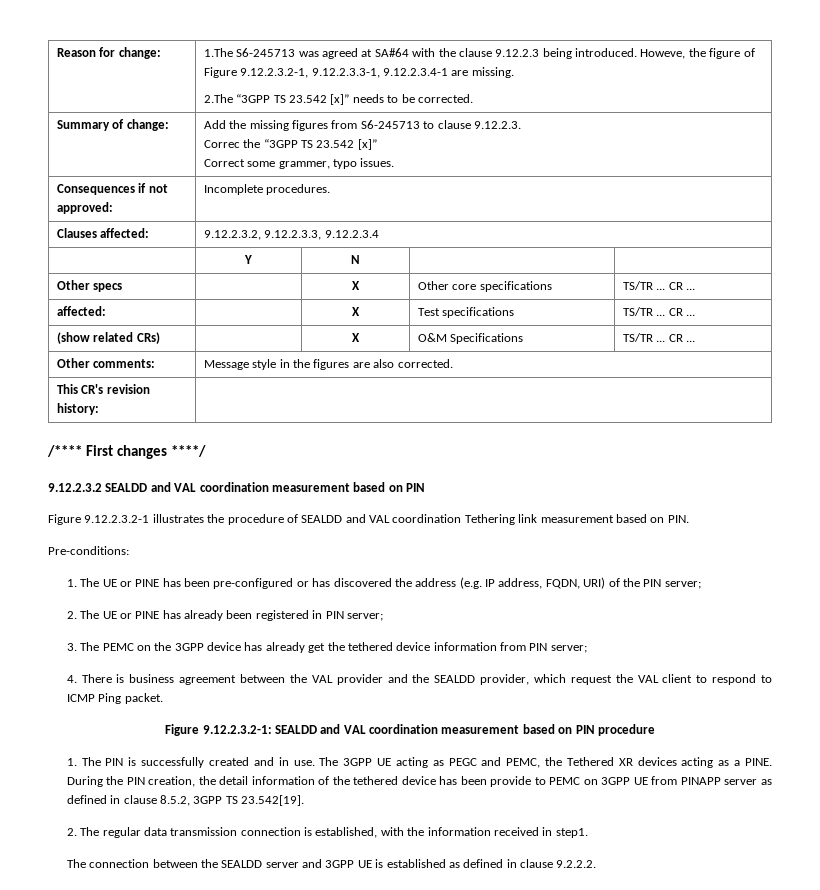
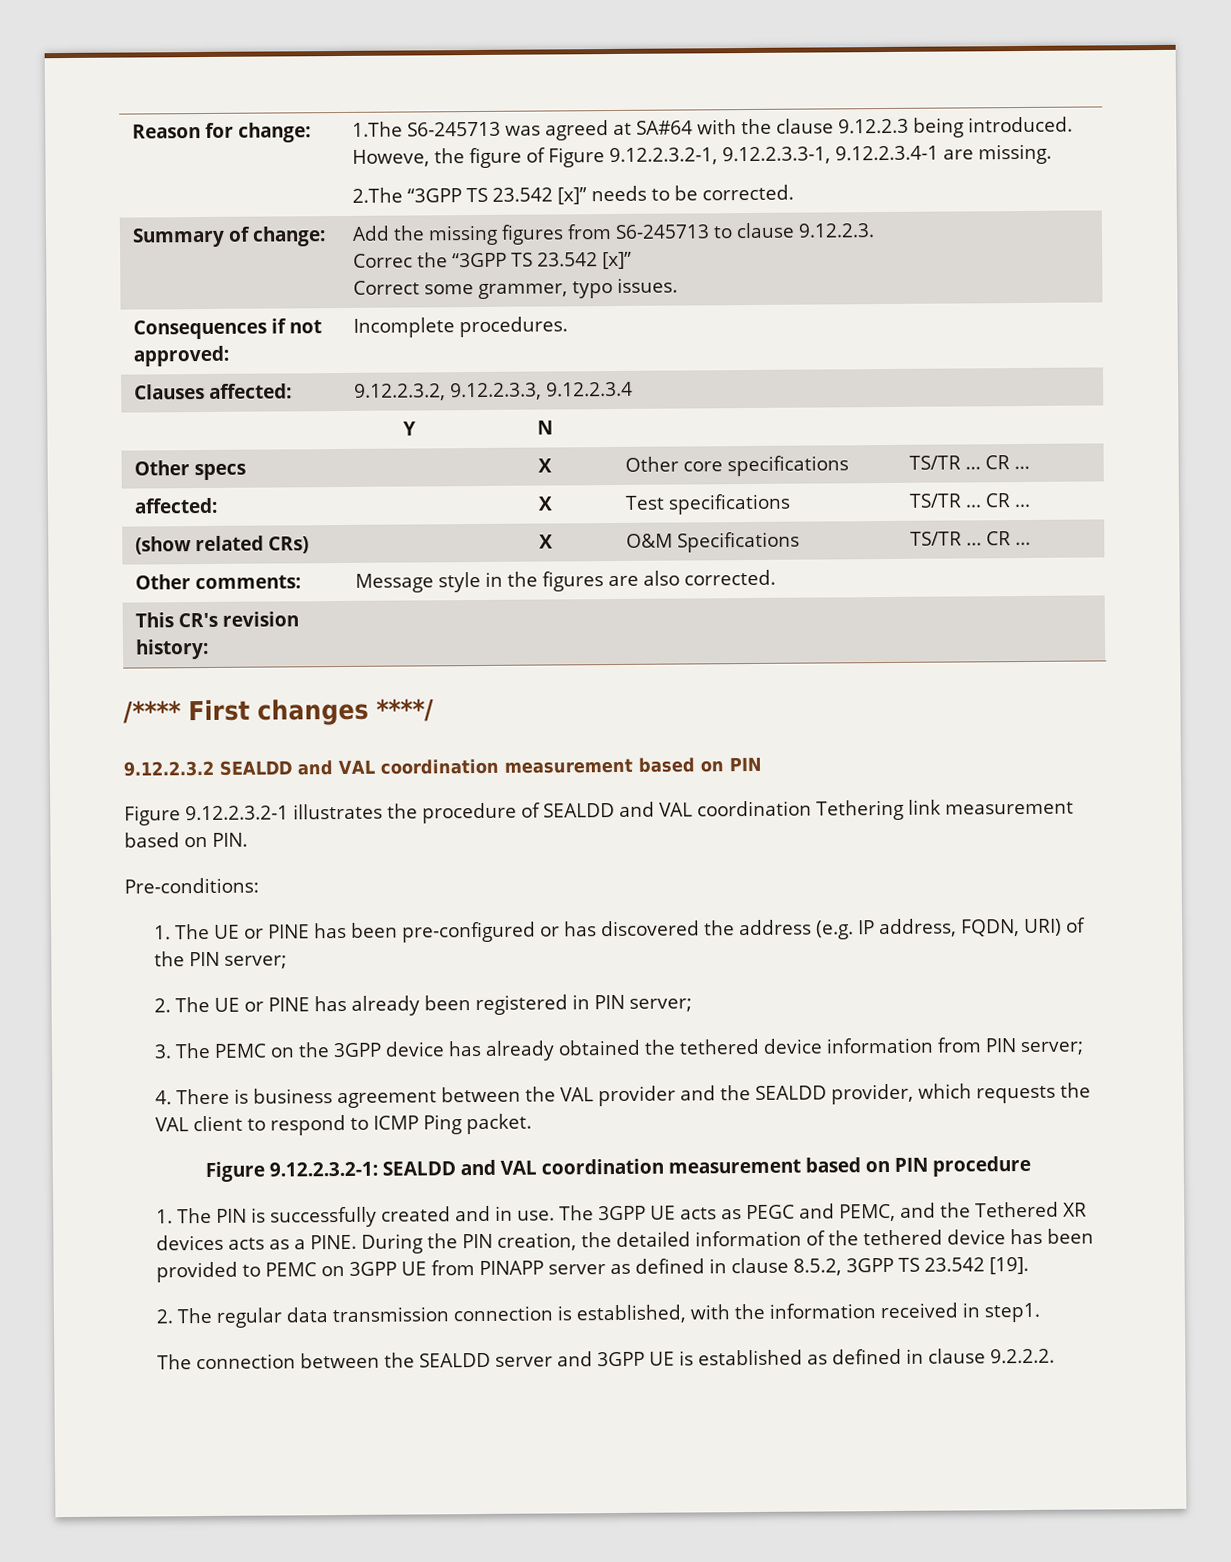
- 3. The PEMC on the 3GPP device has already get the tethered device information from PIN server;
+ 3. The PEMC on the 3GPP device has already obtained the tethered device information from PIN server;
- 4. There is business agreement between the VAL provider and the SEALDD provider, which request the VAL client to respond to ICMP Ping packet.
+ 4. There is business agreement between the VAL provider and the SEALDD provider, which requests the VAL client to respond to ICMP Ping packet.
- The 3GPP UE acting as PEGC and PEMC, the Tethered XR devices acting as a PINE.
+ The 3GPP UE acts as PEGC and PEMC, and the Tethered XR devices acts as a PINE.
- During the PIN creation, the detail information of the tethered device has been provide to PEMC on 3GPP UE from PINAPP server as defined in clause 8.5.2, 3GPP TS 23.542[19].
+ During the PIN creation, the detailed information of the tethered device has been provided to PEMC on 3GPP UE from PINAPP server as defined in clause 8.5.2, 3GPP TS 23.542 [19].

